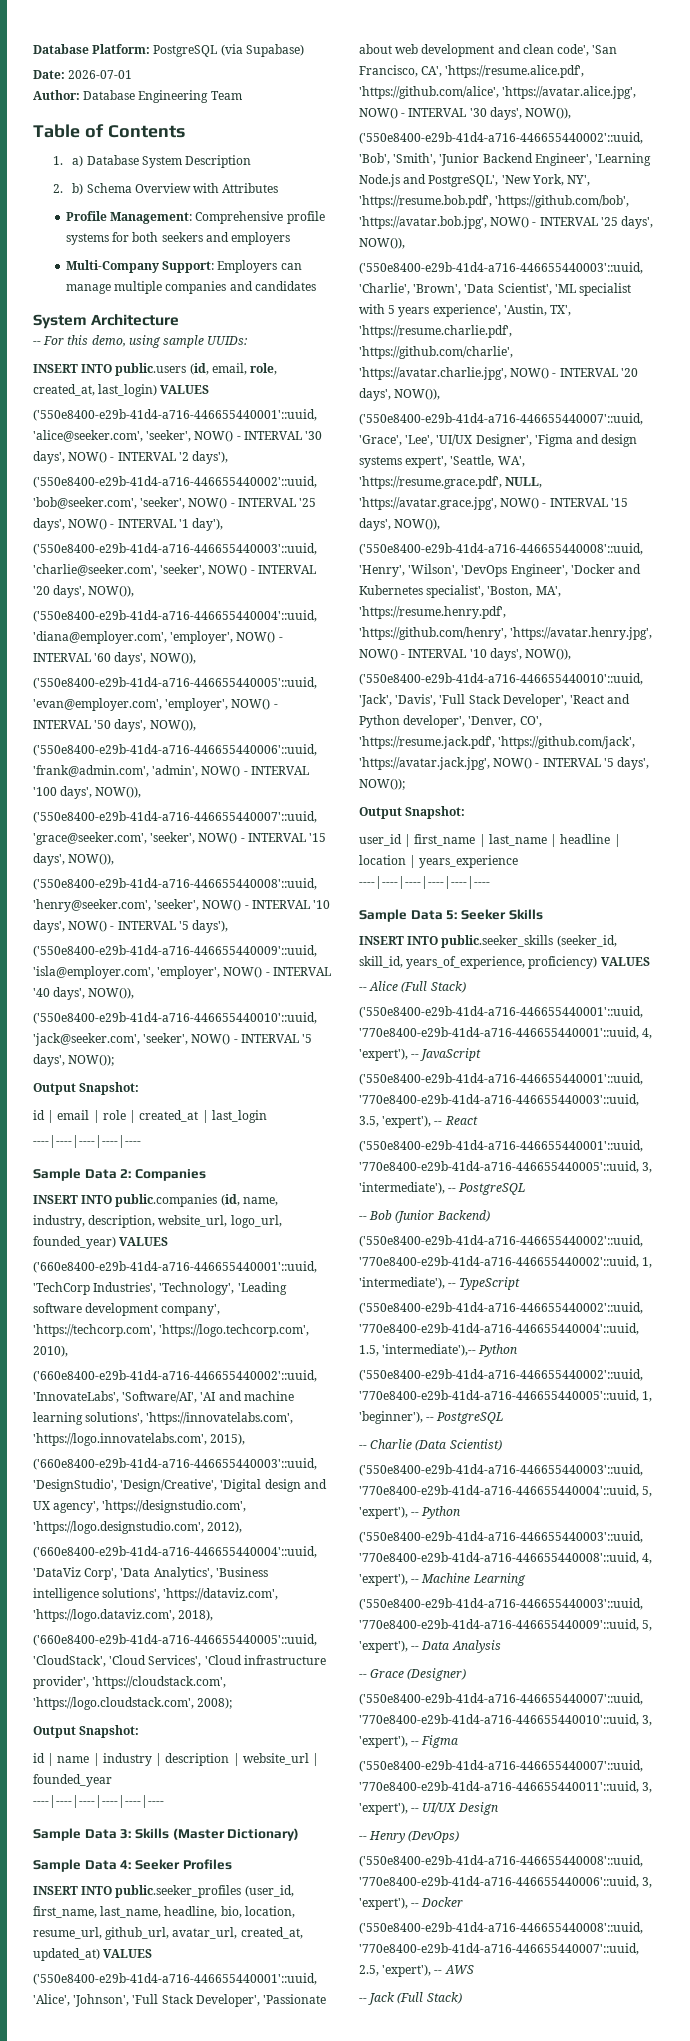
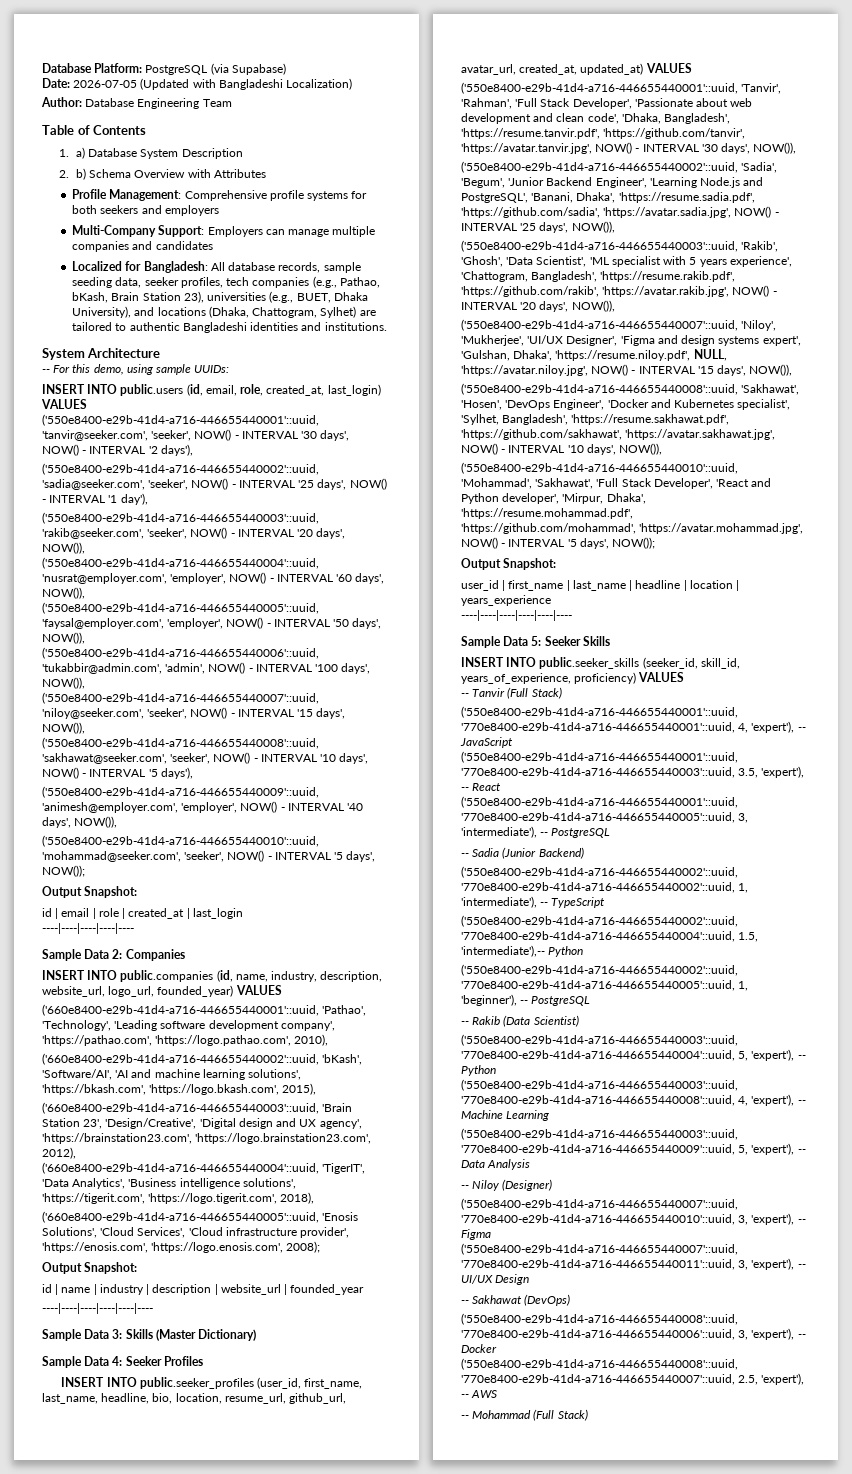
- Date: 2026-07-01
+ Date: 2026-07-05 (Updated with Bangladeshi Localization)
+ Localized for Bangladesh: All database records, sample seeding data, seeker profiles, tech companies (e.g., Pathao, bKash, Brain Station 23), universities (e.g., BUET, Dhaka University), and locations (Dhaka, Chattogram, Sylhet) are tailored to authentic Bangladeshi identities and institutions.
- ('550e8400-e29b-41d4-a716-446655440001'::uuid, 'alice@seeker.com', 'seeker', NOW() - INTERVAL '30 days', NOW() - INTERVAL '2 days'),
+ ('550e8400-e29b-41d4-a716-446655440001'::uuid, 'tanvir@seeker.com', 'seeker', NOW() - INTERVAL '30 days', NOW() - INTERVAL '2 days'),
- ('550e8400-e29b-41d4-a716-446655440002'::uuid, 'bob@seeker.com', 'seeker', NOW() - INTERVAL '25 days', NOW() - INTERVAL '1 day'),
+ ('550e8400-e29b-41d4-a716-446655440002'::uuid, 'sadia@seeker.com', 'seeker', NOW() - INTERVAL '25 days', NOW() - INTERVAL '1 day'),
- ('550e8400-e29b-41d4-a716-446655440003'::uuid, 'charlie@seeker.com', 'seeker', NOW() - INTERVAL '20 days', NOW()),
+ ('550e8400-e29b-41d4-a716-446655440003'::uuid, 'rakib@seeker.com', 'seeker', NOW() - INTERVAL '20 days', NOW()),
- ('550e8400-e29b-41d4-a716-446655440004'::uuid, 'diana@employer.com', 'employer', NOW() - INTERVAL '60 days', NOW()),
+ ('550e8400-e29b-41d4-a716-446655440004'::uuid, 'nusrat@employer.com', 'employer', NOW() - INTERVAL '60 days', NOW()),
- ('550e8400-e29b-41d4-a716-446655440005'::uuid, 'evan@employer.com', 'employer', NOW() - INTERVAL '50 days', NOW()),
+ ('550e8400-e29b-41d4-a716-446655440005'::uuid, 'faysal@employer.com', 'employer', NOW() - INTERVAL '50 days', NOW()),
- ('550e8400-e29b-41d4-a716-446655440006'::uuid, 'frank@admin.com', 'admin', NOW() - INTERVAL '100 days', NOW()),
+ ('550e8400-e29b-41d4-a716-446655440006'::uuid, 'tukabbir@admin.com', 'admin', NOW() - INTERVAL '100 days', NOW()),
- ('550e8400-e29b-41d4-a716-446655440007'::uuid, 'grace@seeker.com', 'seeker', NOW() - INTERVAL '15 days', NOW()),
+ ('550e8400-e29b-41d4-a716-446655440007'::uuid, 'niloy@seeker.com', 'seeker', NOW() - INTERVAL '15 days', NOW()),
- ('550e8400-e29b-41d4-a716-446655440008'::uuid, 'henry@seeker.com', 'seeker', NOW() - INTERVAL '10 days', NOW() - INTERVAL '5 days'),
+ ('550e8400-e29b-41d4-a716-446655440008'::uuid, 'sakhawat@seeker.com', 'seeker', NOW() - INTERVAL '10 days', NOW() - INTERVAL '5 days'),
- ('550e8400-e29b-41d4-a716-446655440009'::uuid, 'isla@employer.com', 'employer', NOW() - INTERVAL '40 days', NOW()),
+ ('550e8400-e29b-41d4-a716-446655440009'::uuid, 'animesh@employer.com', 'employer', NOW() - INTERVAL '40 days', NOW()),
- ('550e8400-e29b-41d4-a716-446655440010'::uuid, 'jack@seeker.com', 'seeker', NOW() - INTERVAL '5 days', NOW());
+ ('550e8400-e29b-41d4-a716-446655440010'::uuid, 'mohammad@seeker.com', 'seeker', NOW() - INTERVAL '5 days', NOW());
- ('660e8400-e29b-41d4-a716-446655440001'::uuid, 'TechCorp Industries', 'Technology', 'Leading software development company', 'https://techcorp.com', 'https://logo.techcorp.com', 2010),
+ ('660e8400-e29b-41d4-a716-446655440001'::uuid, 'Pathao', 'Technology', 'Leading software development company', 'https://pathao.com', 'https://logo.pathao.com', 2010),
- ('660e8400-e29b-41d4-a716-446655440002'::uuid, 'InnovateLabs', 'Software/AI', 'AI and machine learning solutions', 'https://innovatelabs.com', 'https://logo.innovatelabs.com', 2015),
+ ('660e8400-e29b-41d4-a716-446655440002'::uuid, 'bKash', 'Software/AI', 'AI and machine learning solutions', 'https://bkash.com', 'https://logo.bkash.com', 2015),
- ('660e8400-e29b-41d4-a716-446655440003'::uuid, 'DesignStudio', 'Design/Creative', 'Digital design and UX agency', 'https://designstudio.com', 'https://logo.designstudio.com', 2012),
+ ('660e8400-e29b-41d4-a716-446655440003'::uuid, 'Brain Station 23', 'Design/Creative', 'Digital design and UX agency', 'https://brainstation23.com', 'https://logo.brainstation23.com', 2012),
- ('660e8400-e29b-41d4-a716-446655440004'::uuid, 'DataViz Corp', 'Data Analytics', 'Business intelligence solutions', 'https://dataviz.com', 'https://logo.dataviz.com', 2018),
+ ('660e8400-e29b-41d4-a716-446655440004'::uuid, 'TigerIT', 'Data Analytics', 'Business intelligence solutions', 'https://tigerit.com', 'https://logo.tigerit.com', 2018),
- ('660e8400-e29b-41d4-a716-446655440005'::uuid, 'CloudStack', 'Cloud Services', 'Cloud infrastructure provider', 'https://cloudstack.com', 'https://logo.cloudstack.com', 2008);
+ ('660e8400-e29b-41d4-a716-446655440005'::uuid, 'Enosis Solutions', 'Cloud Services', 'Cloud infrastructure provider', 'https://enosis.com', 'https://logo.enosis.com', 2008);
- ('550e8400-e29b-41d4-a716-446655440001'::uuid, 'Alice', 'Johnson', 'Full Stack Developer', 'Passionate about web development and clean code', 'San Francisco, CA', 'https://resume.alice.pdf', 'https://github.com/alice', 'https://avatar.alice.jpg', NOW() - INTERVAL '30 days', NOW()),
+ ('550e8400-e29b-41d4-a716-446655440001'::uuid, 'Tanvir', 'Rahman', 'Full Stack Developer', 'Passionate about web development and clean code', 'Dhaka, Bangladesh', 'https://resume.tanvir.pdf', 'https://github.com/tanvir', 'https://avatar.tanvir.jpg', NOW() - INTERVAL '30 days', NOW()),
- ('550e8400-e29b-41d4-a716-446655440002'::uuid, 'Bob', 'Smith', 'Junior Backend Engineer', 'Learning Node.js and PostgreSQL', 'New York, NY', 'https://resume.bob.pdf', 'https://github.com/bob', 'https://avatar.bob.jpg', NOW() - INTERVAL '25 days', NOW()),
+ ('550e8400-e29b-41d4-a716-446655440002'::uuid, 'Sadia', 'Begum', 'Junior Backend Engineer', 'Learning Node.js and PostgreSQL', 'Banani, Dhaka', 'https://resume.sadia.pdf', 'https://github.com/sadia', 'https://avatar.sadia.jpg', NOW() - INTERVAL '25 days', NOW()),
- ('550e8400-e29b-41d4-a716-446655440003'::uuid, 'Charlie', 'Brown', 'Data Scientist', 'ML specialist with 5 years experience', 'Austin, TX', 'https://resume.charlie.pdf', 'https://github.com/charlie', 'https://avatar.charlie.jpg', NOW() - INTERVAL '20 days', NOW()),
+ ('550e8400-e29b-41d4-a716-446655440003'::uuid, 'Rakib', 'Ghosh', 'Data Scientist', 'ML specialist with 5 years experience', 'Chattogram, Bangladesh', 'https://resume.rakib.pdf', 'https://github.com/rakib', 'https://avatar.rakib.jpg', NOW() - INTERVAL '20 days', NOW()),
- ('550e8400-e29b-41d4-a716-446655440007'::uuid, 'Grace', 'Lee', 'UI/UX Designer', 'Figma and design systems expert', 'Seattle, WA', 'https://resume.grace.pdf', NULL, 'https://avatar.grace.jpg', NOW() - INTERVAL '15 days', NOW()),
- ('550e8400-e29b-41d4-a716-446655440008'::uuid, 'Henry', 'Wilson', 'DevOps Engineer', 'Docker and Kubernetes specialist', 'Boston, MA', 'https://resume.henry.pdf', 'https://github.com/henry', 'https://avatar.henry.jpg', NOW() - INTERVAL '10 days', NOW()),
+ ('550e8400-e29b-41d4-a716-446655440007'::uuid, 'Niloy', 'Mukherjee', 'UI/UX Designer', 'Figma and design systems expert', 'Gulshan, Dhaka', 'https://resume.niloy.pdf', NULL, 'https://avatar.niloy.jpg', NOW() - INTERVAL '15 days', NOW()),
+ ('550e8400-e29b-41d4-a716-446655440008'::uuid, 'Sakhawat', 'Hosen', 'DevOps Engineer', 'Docker and Kubernetes specialist', 'Sylhet, Bangladesh', 'https://resume.sakhawat.pdf', 'https://github.com/sakhawat', 'https://avatar.sakhawat.jpg', NOW() - INTERVAL '10 days', NOW()),
- ('550e8400-e29b-41d4-a716-446655440010'::uuid, 'Jack', 'Davis', 'Full Stack Developer', 'React and Python developer', 'Denver, CO', 'https://resume.jack.pdf', 'https://github.com/jack', 'https://avatar.jack.jpg', NOW() - INTERVAL '5 days', NOW());
+ ('550e8400-e29b-41d4-a716-446655440010'::uuid, 'Mohammad', 'Sakhawat', 'Full Stack Developer', 'React and Python developer', 'Mirpur, Dhaka', 'https://resume.mohammad.pdf', 'https://github.com/mohammad', 'https://avatar.mohammad.jpg', NOW() - INTERVAL '5 days', NOW());
- -- Alice (Full Stack)
+ -- Tanvir (Full Stack)
- -- Bob (Junior Backend)
+ -- Sadia (Junior Backend)
- -- Charlie (Data Scientist)
+ -- Rakib (Data Scientist)
- -- Grace (Designer)
+ -- Niloy (Designer)
- -- Henry (DevOps)
+ -- Sakhawat (DevOps)
- -- Jack (Full Stack)
+ -- Mohammad (Full Stack)

